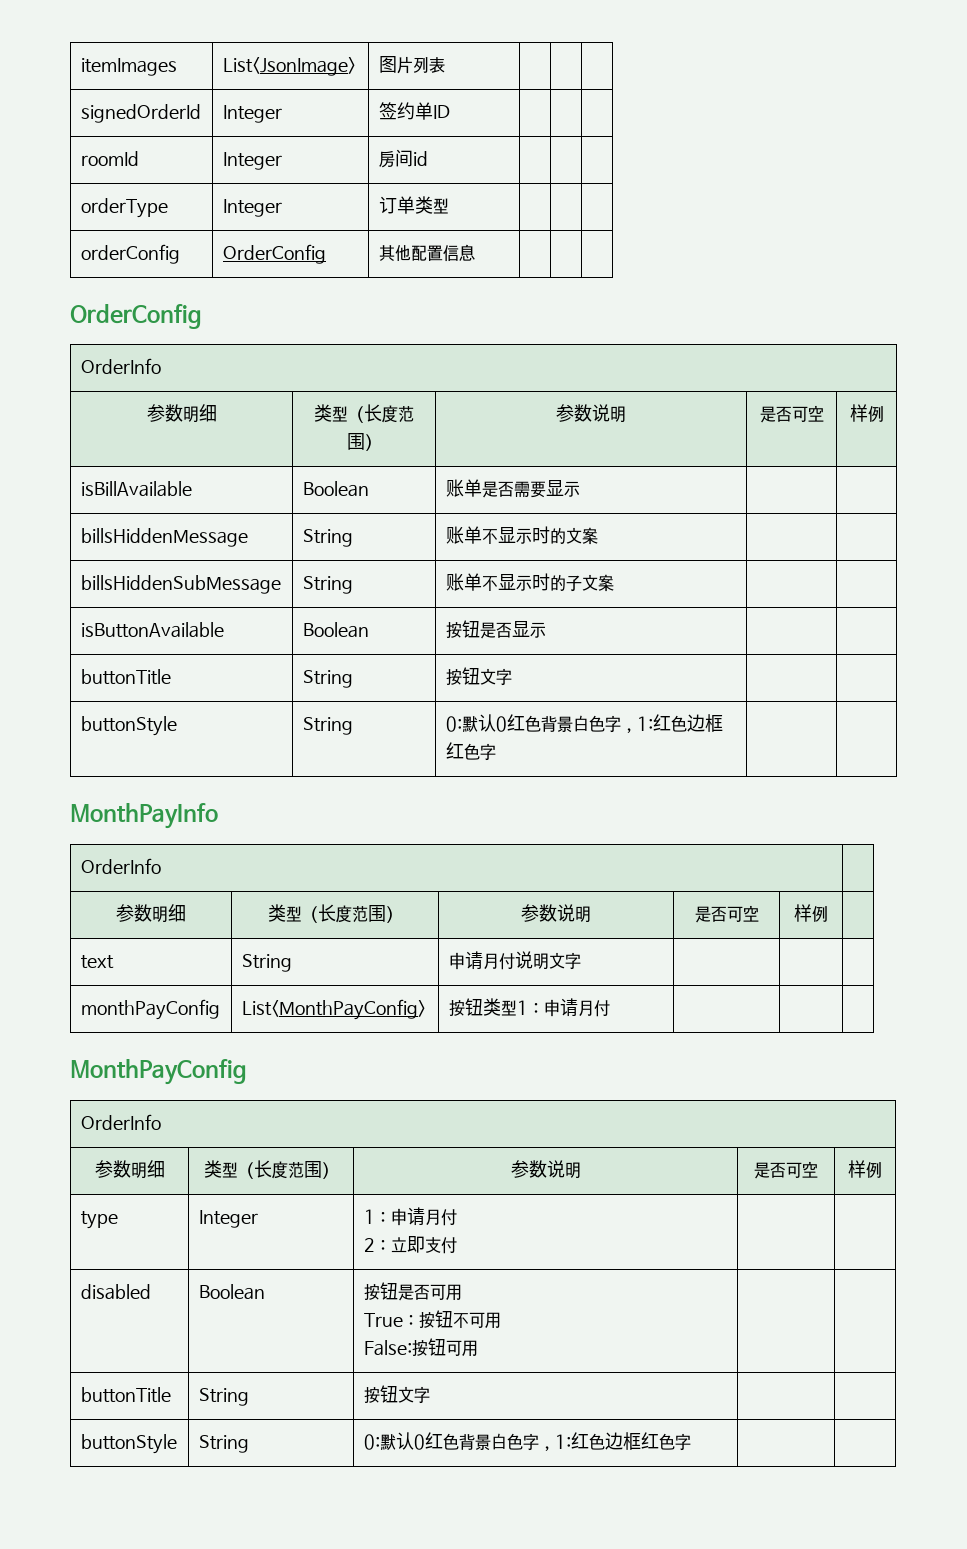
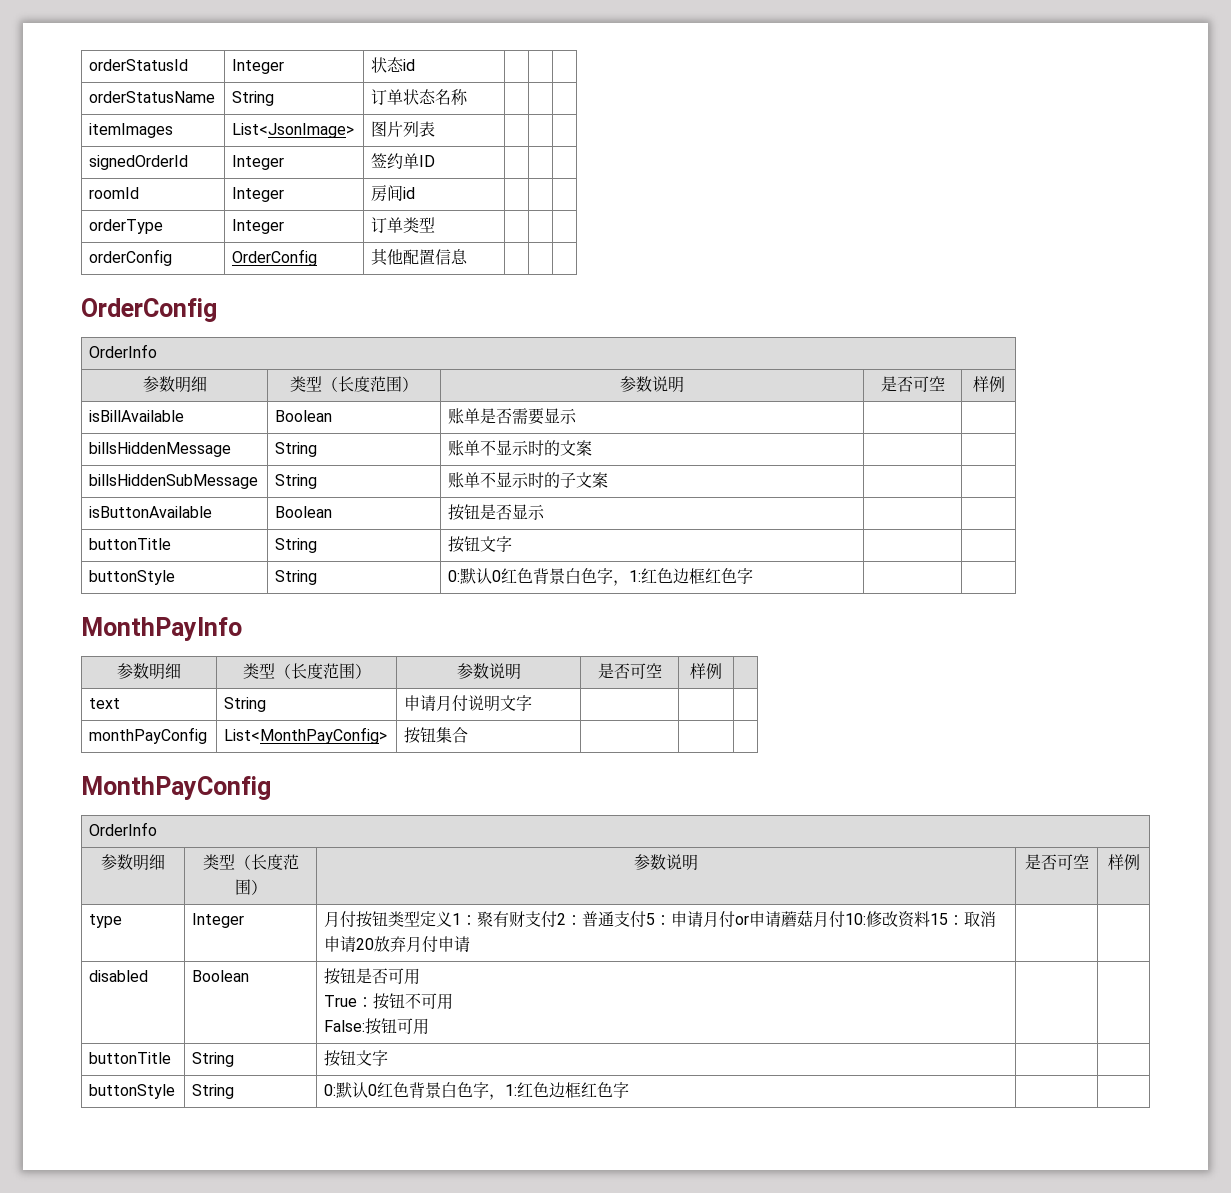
+ orderStatusId | Integer | 状态id | | |
+ orderStatusName | String | 订单状态名称 | | |
- OrderInfo |
- monthPayConfig | List<MonthPayConfig> | 按钮类型1：申请月付 | | |
+ monthPayConfig | List<MonthPayConfig> | 按钮集合 | | |
- type | Integer | 1：申请月付
- 2：立即支付 | |
+ type | Integer | 月付按钮类型定义1：聚有财支付2：普通支付5：申请月付or申请蘑菇月付10:修改资料15：取消申请20放弃月付申请 | |

